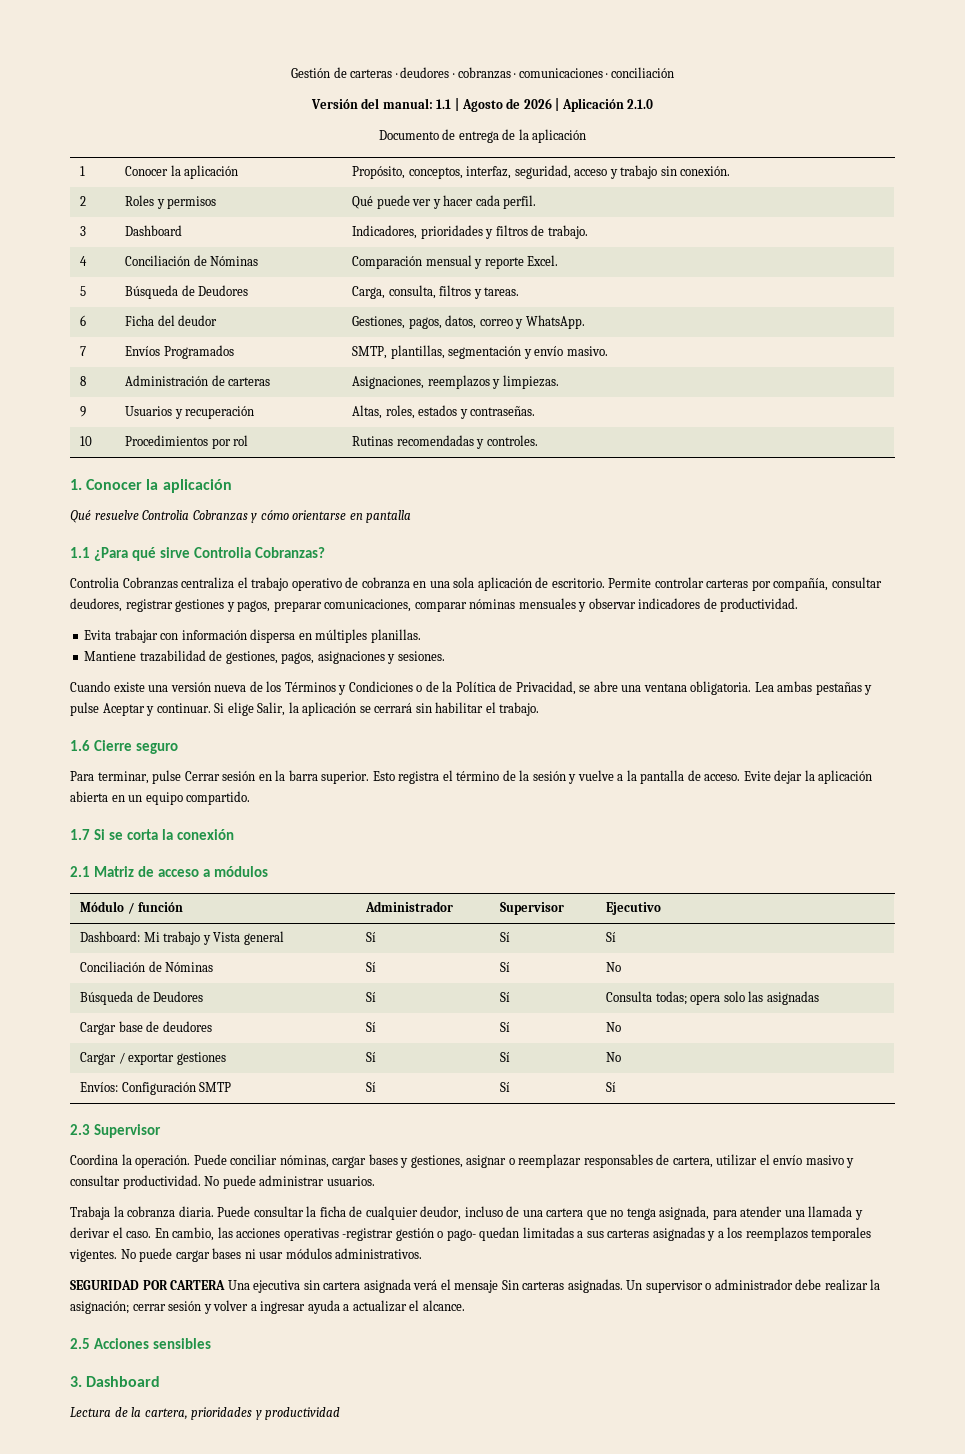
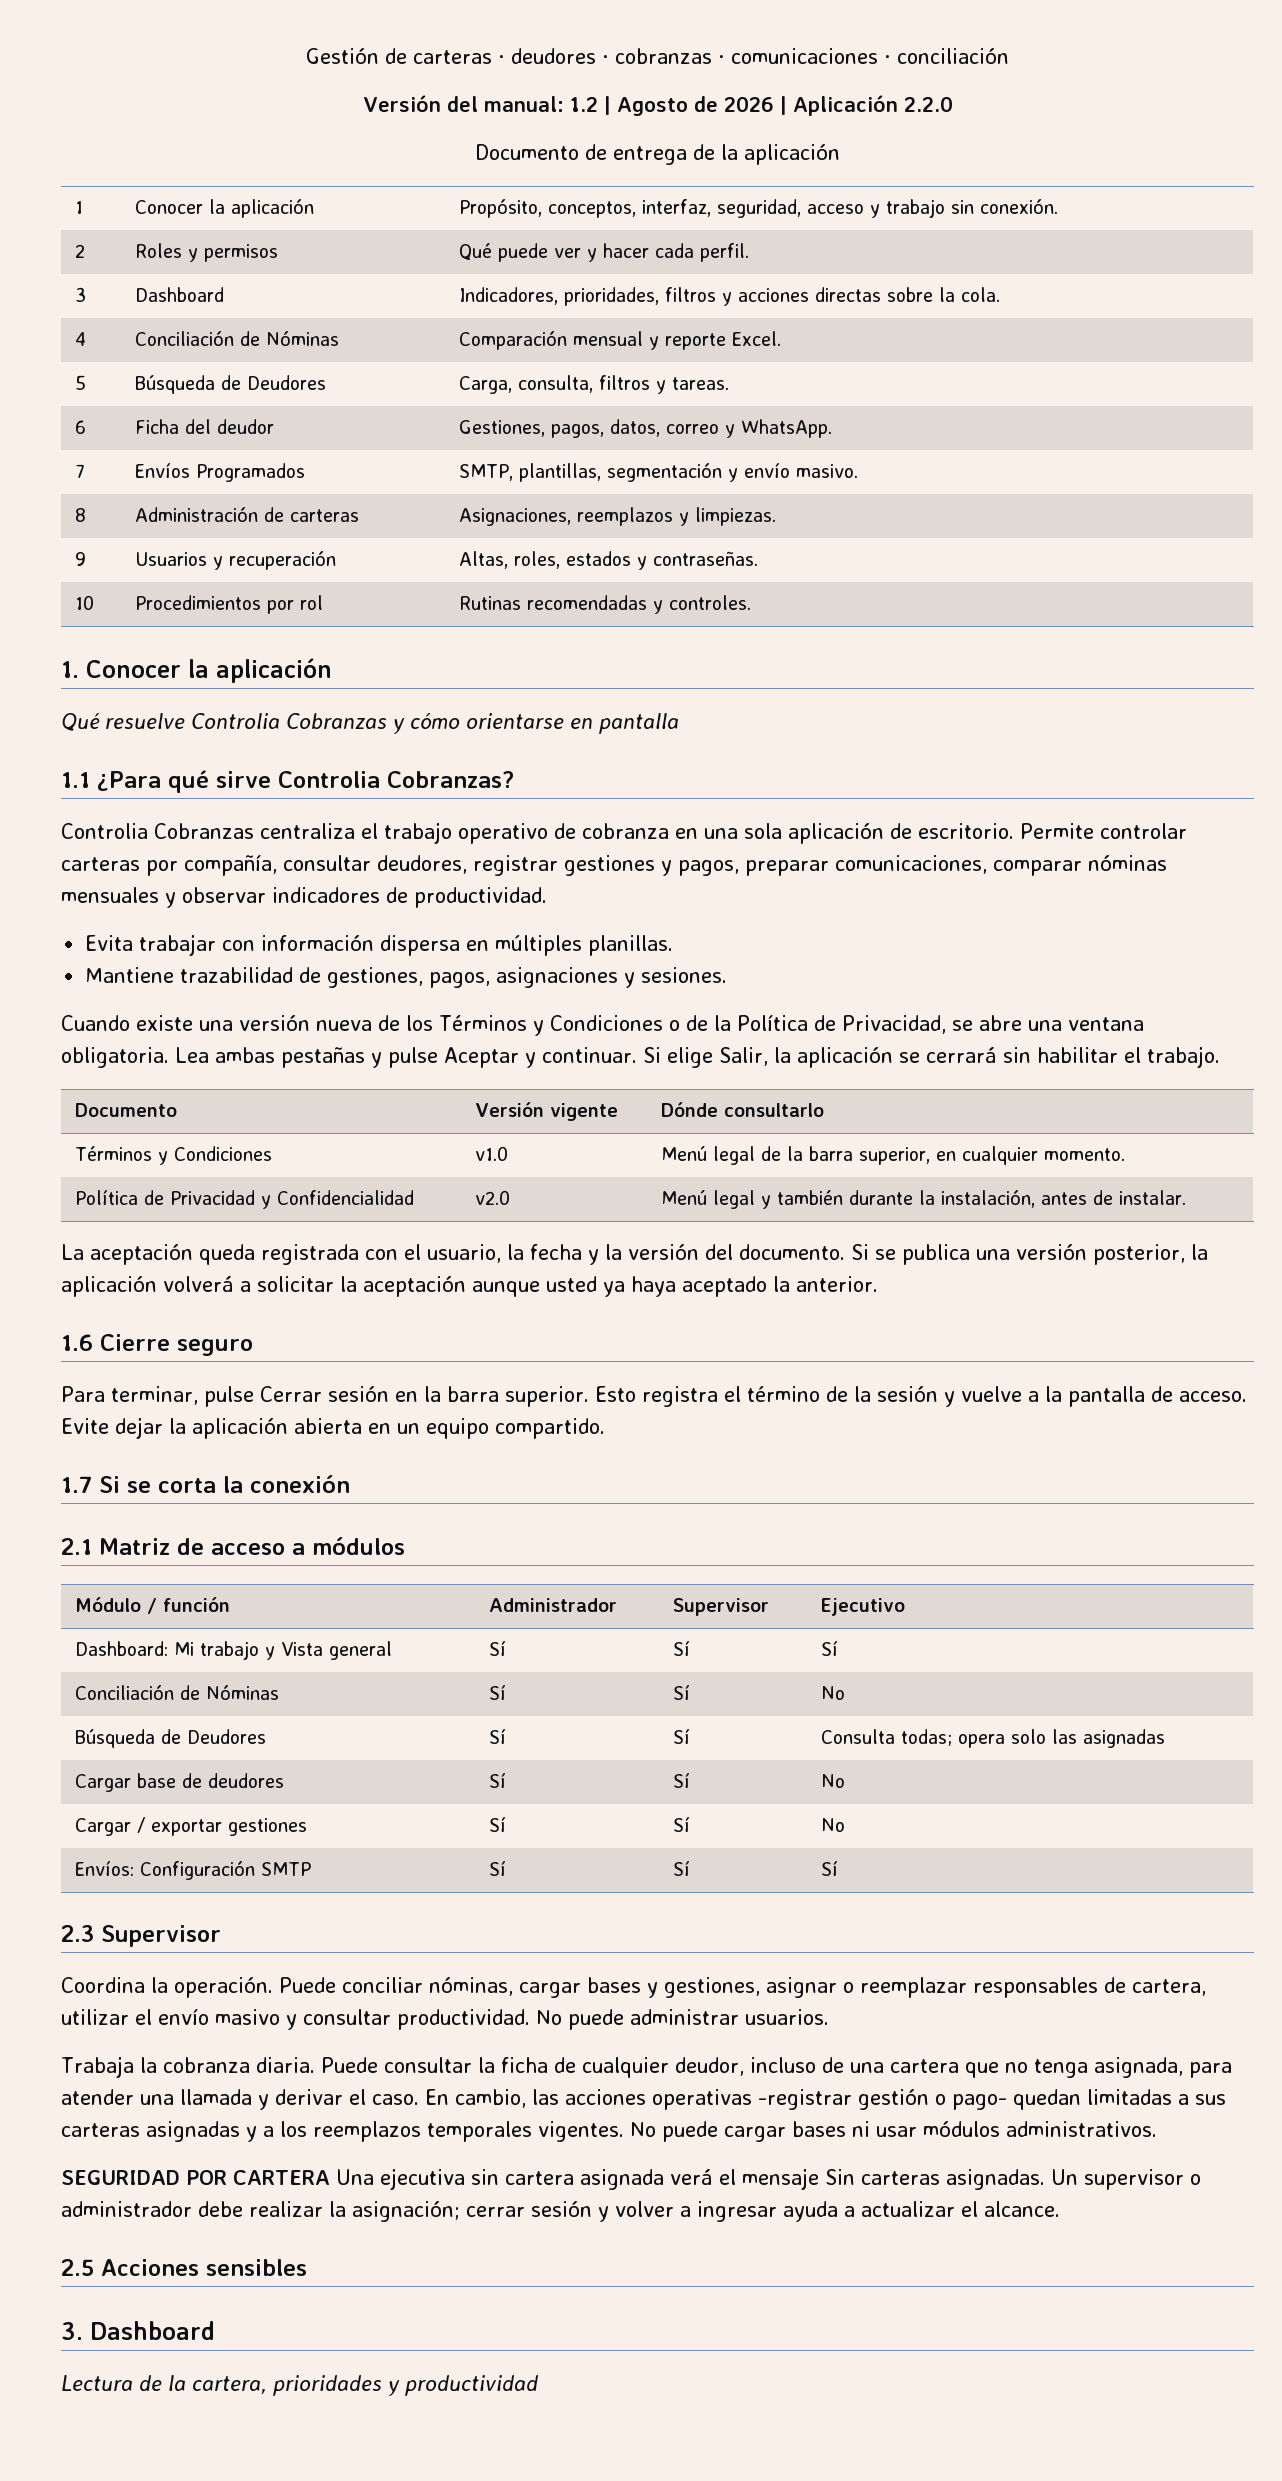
- Versión del manual: 1.1 | Agosto de 2026 | Aplicación 2.1.0
+ Versión del manual: 1.2 | Agosto de 2026 | Aplicación 2.2.0
- 3 | Dashboard | Indicadores, prioridades y filtros de trabajo.
+ 3 | Dashboard | Indicadores, prioridades, filtros y acciones directas sobre la cola.
+ Documento | Versión vigente | Dónde consultarlo
+ Términos y Condiciones | v1.0 | Menú legal de la barra superior, en cualquier momento.
+ Política de Privacidad y Confidencialidad | v2.0 | Menú legal y también durante la instalación, antes de instalar.
+ La aceptación queda registrada con el usuario, la fecha y la versión del documento. Si se publica una versión posterior, la aplicación volverá a solicitar la aceptación aunque usted ya haya aceptado la anterior.

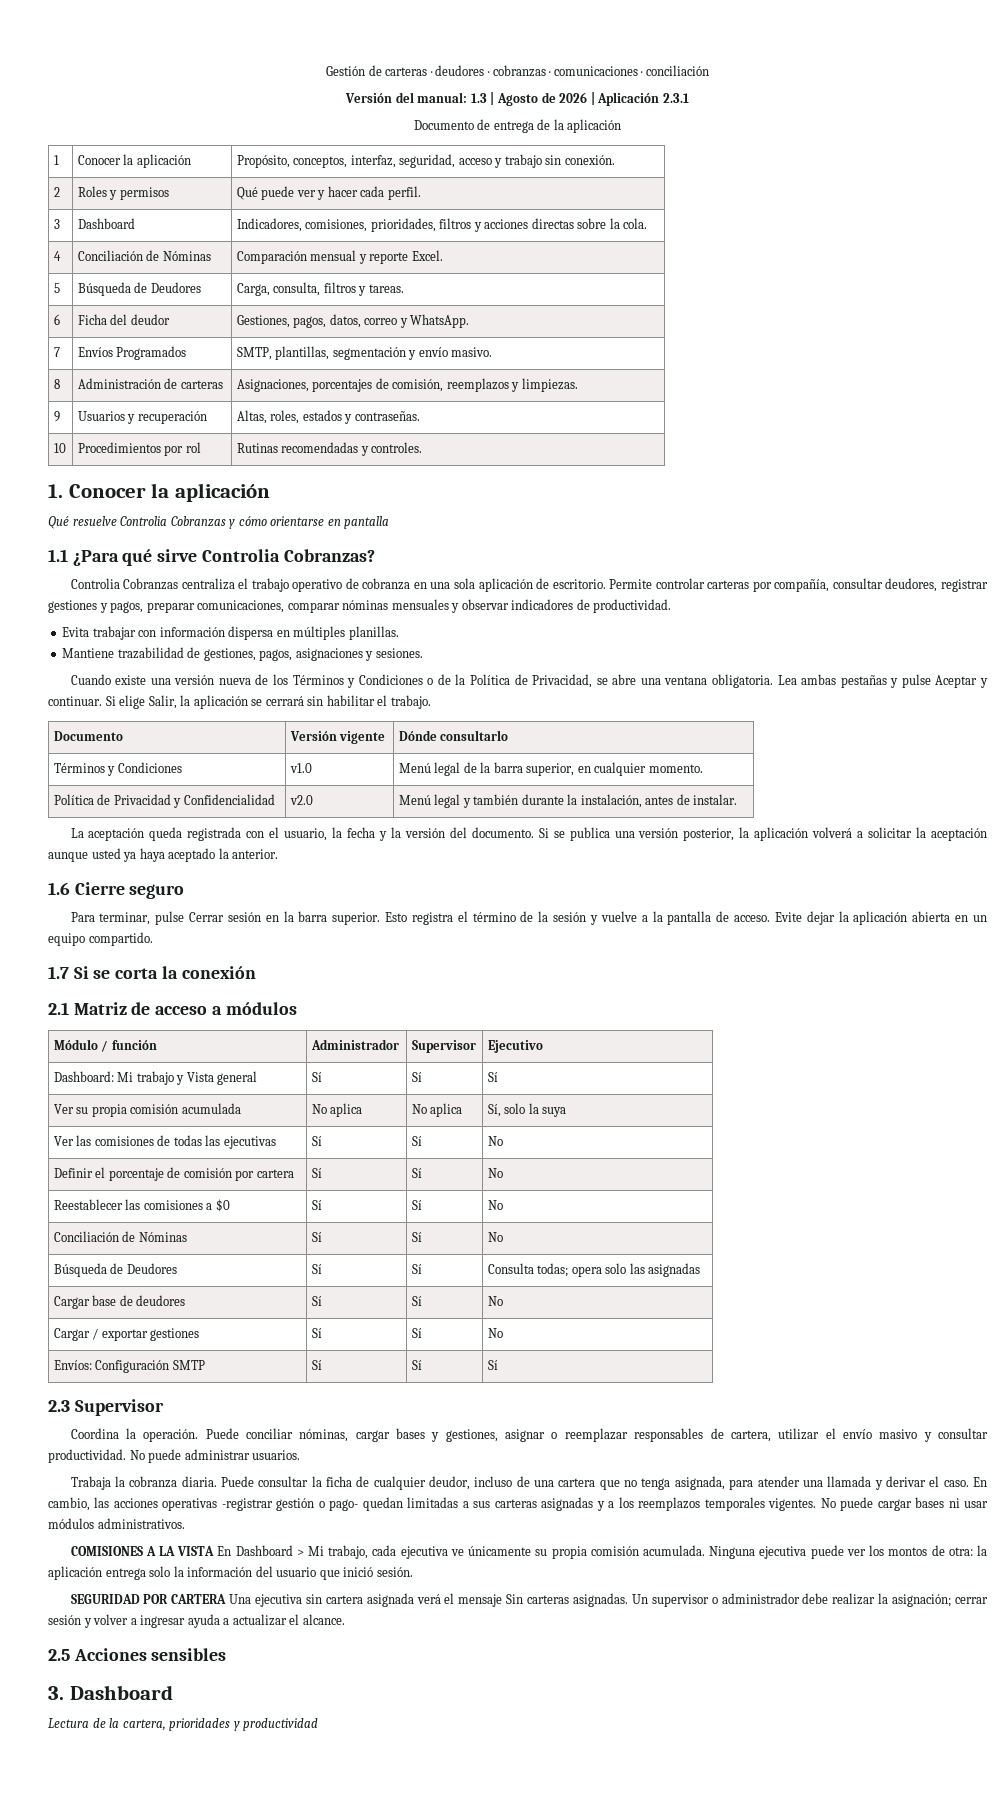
- Versión del manual: 1.2 | Agosto de 2026 | Aplicación 2.2.0
+ Versión del manual: 1.3 | Agosto de 2026 | Aplicación 2.3.1
- 3 | Dashboard | Indicadores, prioridades, filtros y acciones directas sobre la cola.
+ 3 | Dashboard | Indicadores, comisiones, prioridades, filtros y acciones directas sobre la cola.
- 8 | Administración de carteras | Asignaciones, reemplazos y limpiezas.
+ 8 | Administración de carteras | Asignaciones, porcentajes de comisión, reemplazos y limpiezas.
+ Ver su propia comisión acumulada | No aplica | No aplica | Sí, solo la suya
+ Ver las comisiones de todas las ejecutivas | Sí | Sí | No
+ Definir el porcentaje de comisión por cartera | Sí | Sí | No
+ Reestablecer las comisiones a $0 | Sí | Sí | No
+ COMISIONES A LA VISTA En Dashboard > Mi trabajo, cada ejecutiva ve únicamente su propia comisión acumulada. Ninguna ejecutiva puede ver los montos de otra: la aplicación entrega solo la información del usuario que inició sesión.

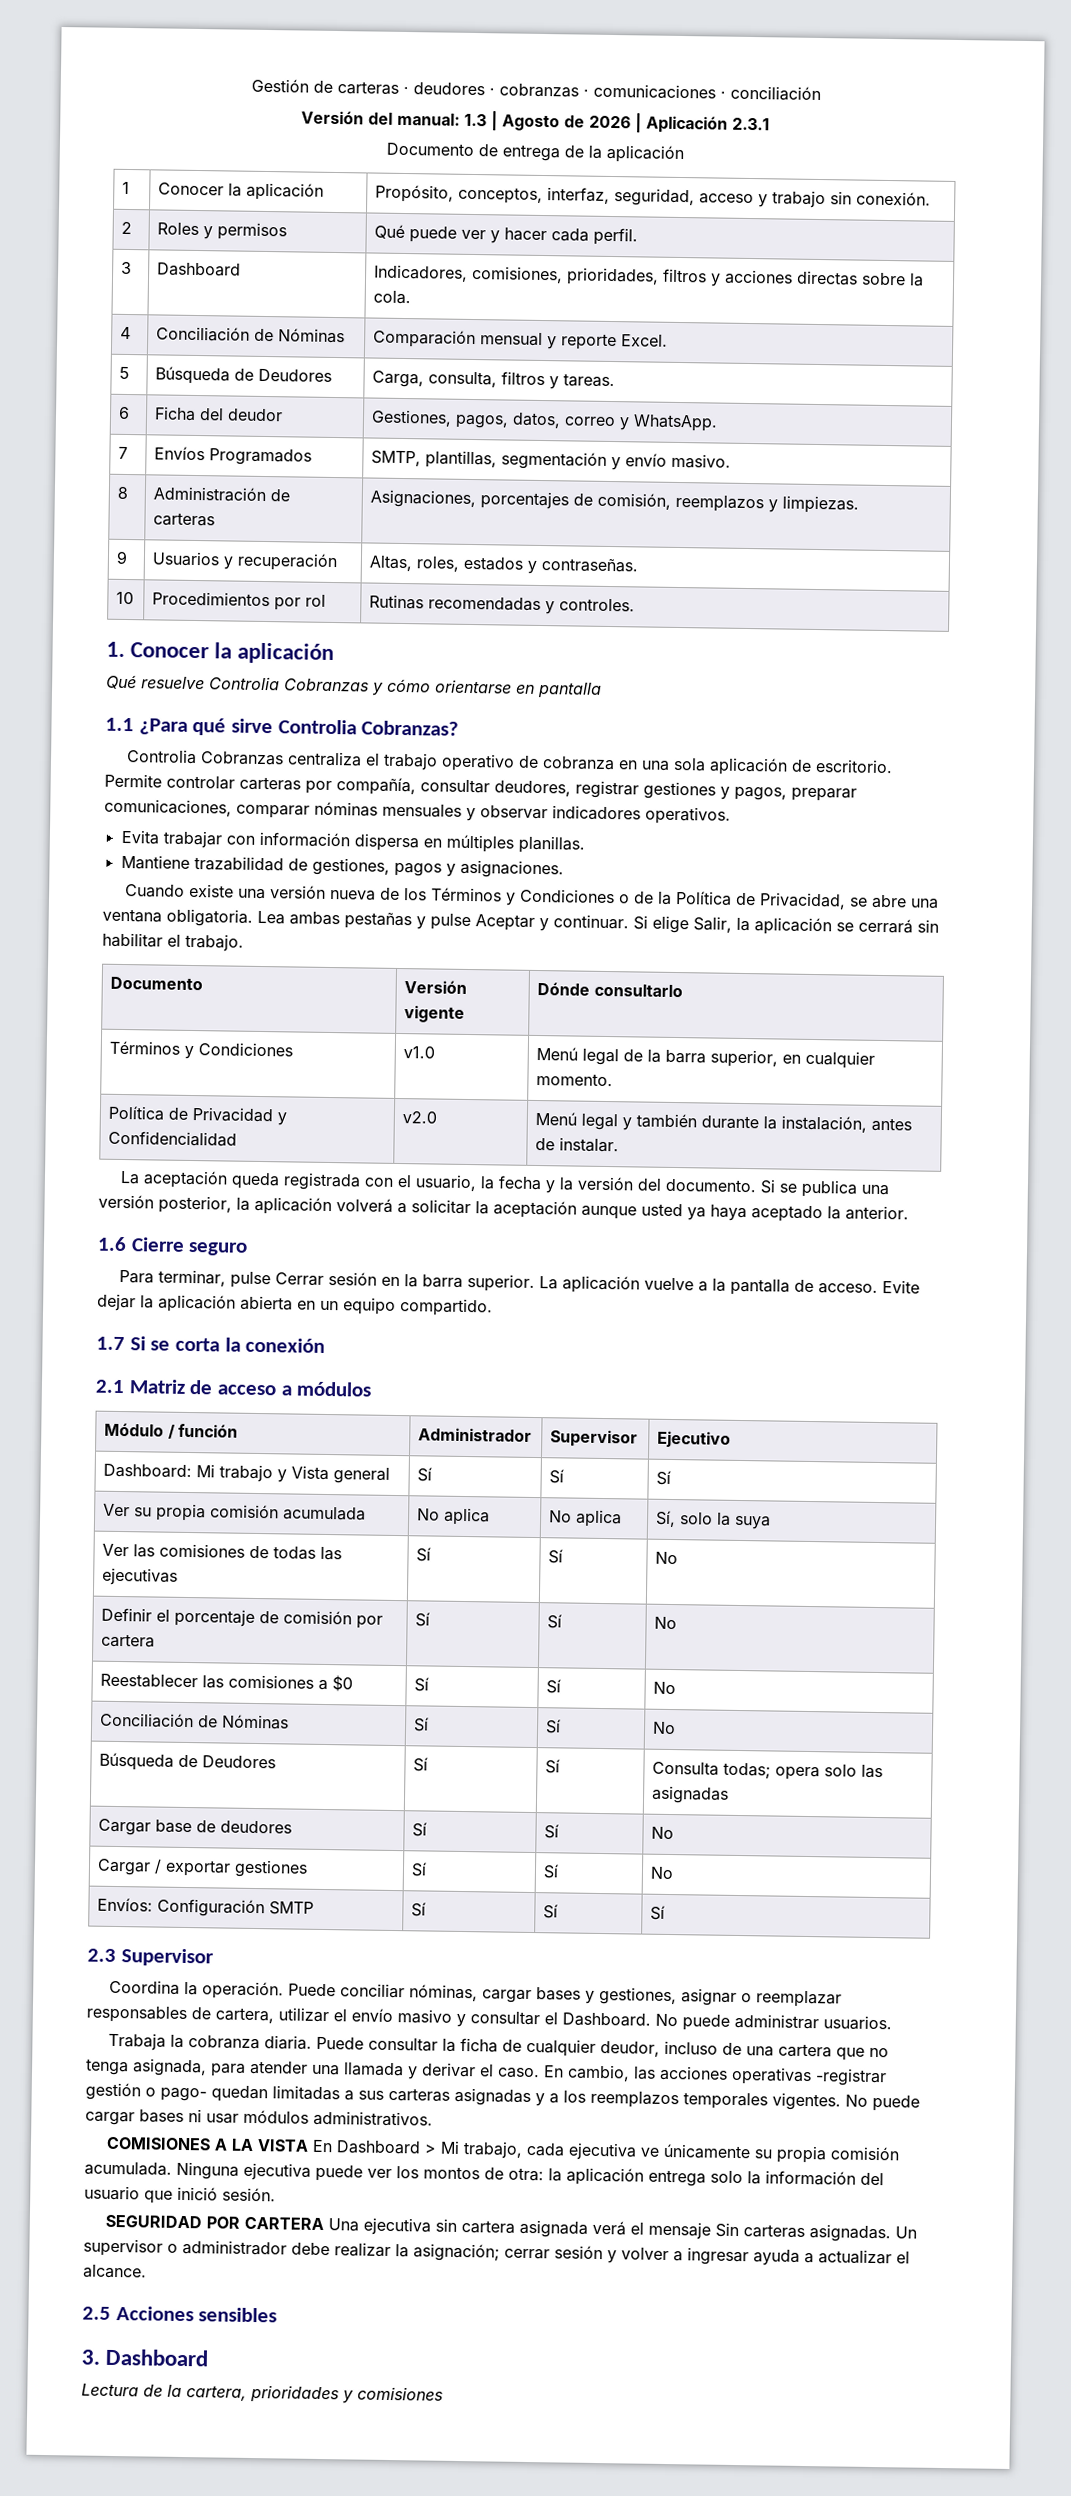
- Permite controlar carteras por compañía, consultar deudores, registrar gestiones y pagos, preparar comunicaciones, comparar nóminas mensuales y observar indicadores de productividad.
+ Permite controlar carteras por compañía, consultar deudores, registrar gestiones y pagos, preparar comunicaciones, comparar nóminas mensuales y observar indicadores operativos.
- Mantiene trazabilidad de gestiones, pagos, asignaciones y sesiones.
+ Mantiene trazabilidad de gestiones, pagos y asignaciones.
- Esto registra el término de la sesión y vuelve a la pantalla de acceso.
+ La aplicación vuelve a la pantalla de acceso.
- Puede conciliar nóminas, cargar bases y gestiones, asignar o reemplazar responsables de cartera, utilizar el envío masivo y consultar productividad.
+ Puede conciliar nóminas, cargar bases y gestiones, asignar o reemplazar responsables de cartera, utilizar el envío masivo y consultar el Dashboard.
- Lectura de la cartera, prioridades y productividad
+ Lectura de la cartera, prioridades y comisiones

